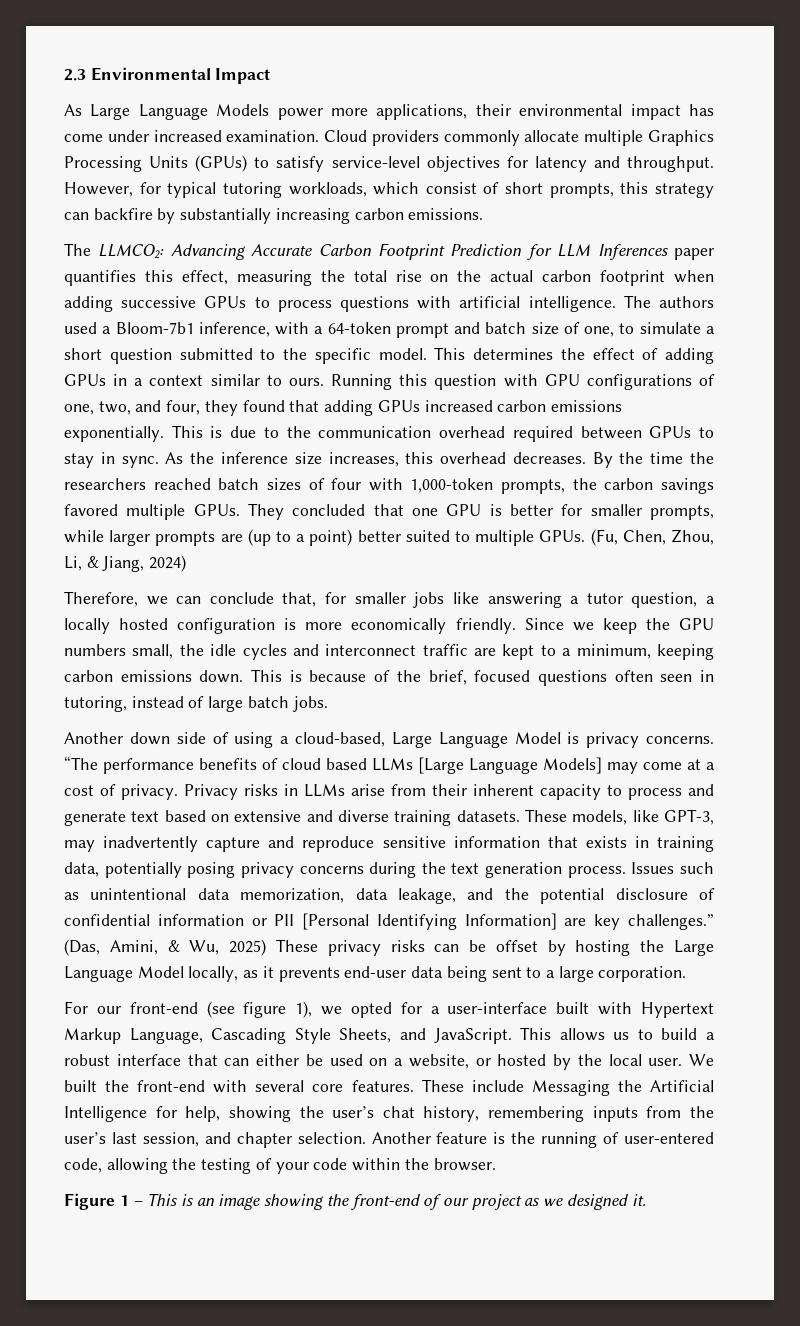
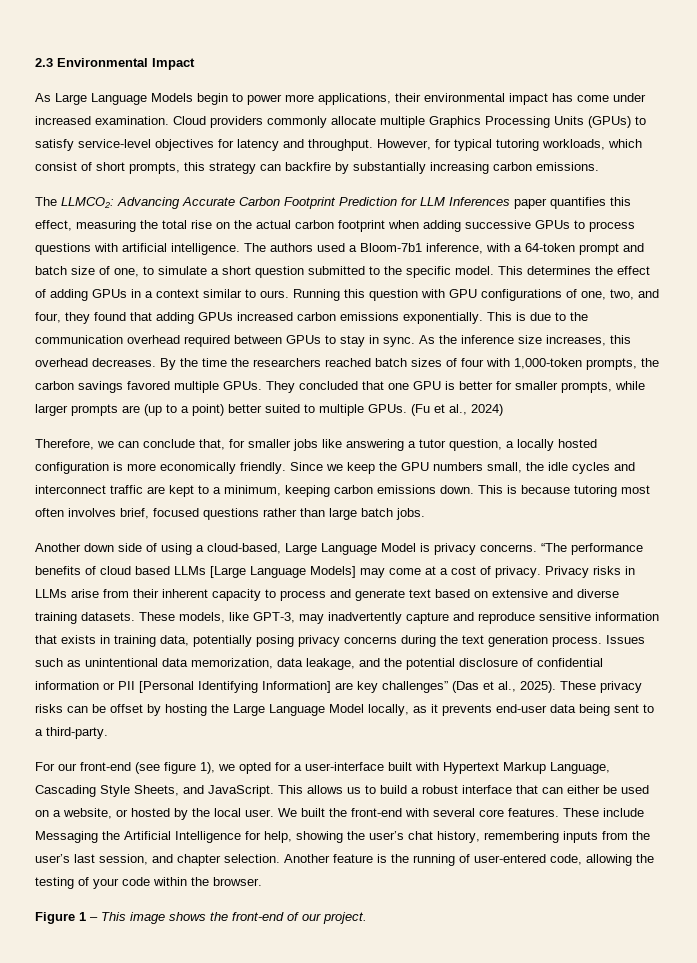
- As Large Language Models power more applications, their environmental impact has come under increased examination.
+ As Large Language Models begin to power more applications, their environmental impact has come under increased examination.
- (Fu, Chen, Zhou, Li, & Jiang, 2024)
+ (Fu et al., 2024)
- This is because of the brief, focused questions often seen in tutoring, instead of large batch jobs.
+ This is because tutoring most often involves brief, focused questions rather than large batch jobs.
- Issues such as unintentional data memorization, data leakage, and the potential disclosure of confidential information or PII [Personal Identifying Information] are key challenges.” (Das, Amini, & Wu, 2025) These privacy risks can be offset by hosting the Large Language Model locally, as it prevents end-user data being sent to a large corporation.
+ Issues such as unintentional data memorization, data leakage, and the potential disclosure of confidential information or PII [Personal Identifying Information] are key challenges” (Das et al., 2025). These privacy risks can be offset by hosting the Large Language Model locally, as it prevents end-user data being sent to a third-party.
- Figure 1 – This is an image showing the front-end of our project as we designed it.
+ Figure 1 – This image shows the front-end of our project.

